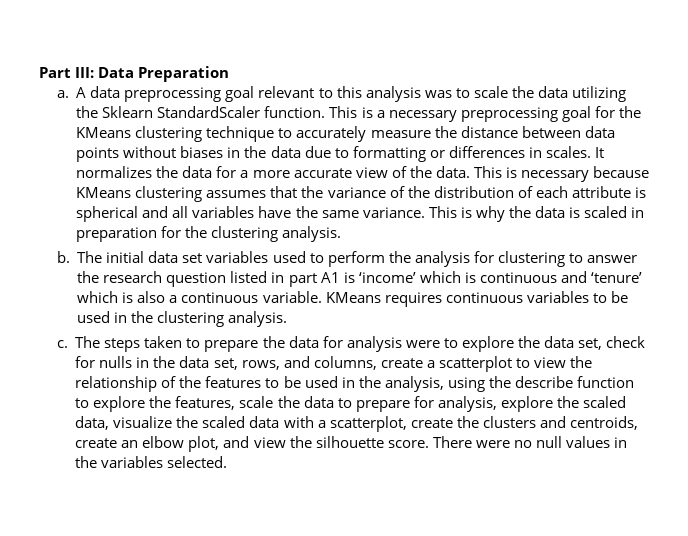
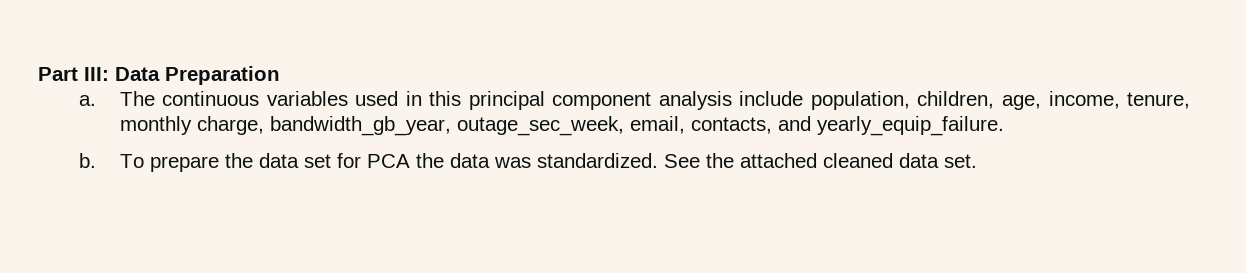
- A data preprocessing goal relevant to this analysis was to scale the data utilizing the Sklearn StandardScaler function. This is a necessary preprocessing goal for the KMeans clustering technique to accurately measure the distance between data points without biases in the data due to formatting or differences in scales. It normalizes the data for a more accurate view of the data. This is necessary because KMeans clustering assumes that the variance of the distribution of each attribute is spherical and all variables have the same variance. This is why the data is scaled in preparation for the clustering analysis.
- b. The initial data set variables used to perform the analysis for clustering to answer the research question listed in part A1 is ‘income’ which is continuous and ‘tenure’ which is also a continuous variable. KMeans requires continuous variables to be used in the clustering analysis.
- c. The steps taken to prepare the data for analysis were to explore the data set, check for nulls in the data set, rows, and columns, create a scatterplot to view the relationship of the features to be used in the analysis, using the describe function to explore the features, scale the data to prepare for analysis, explore the scaled data, visualize the scaled data with a scatterplot, create the clusters and centroids, create an elbow plot, and view the silhouette score. There were no null values in the variables selected.
+ The continuous variables used in this principal component analysis include population, children, age, income, tenure, monthly charge, bandwidth_gb_year, outage_sec_week, email, contacts, and yearly_equip_failure.
+ b. To prepare the data set for PCA the data was standardized. See the attached cleaned data set.

